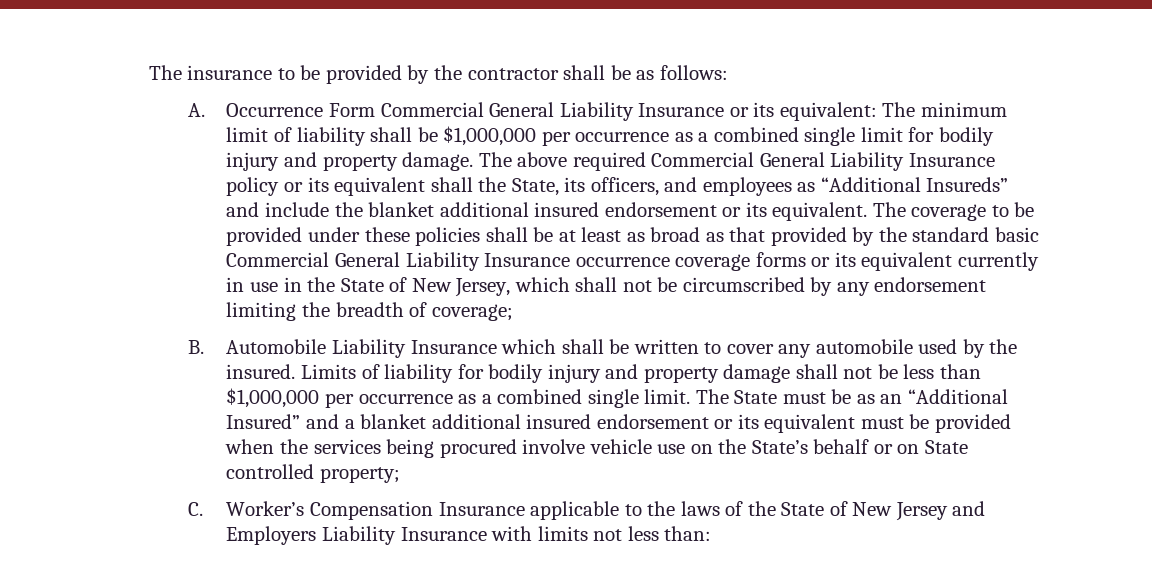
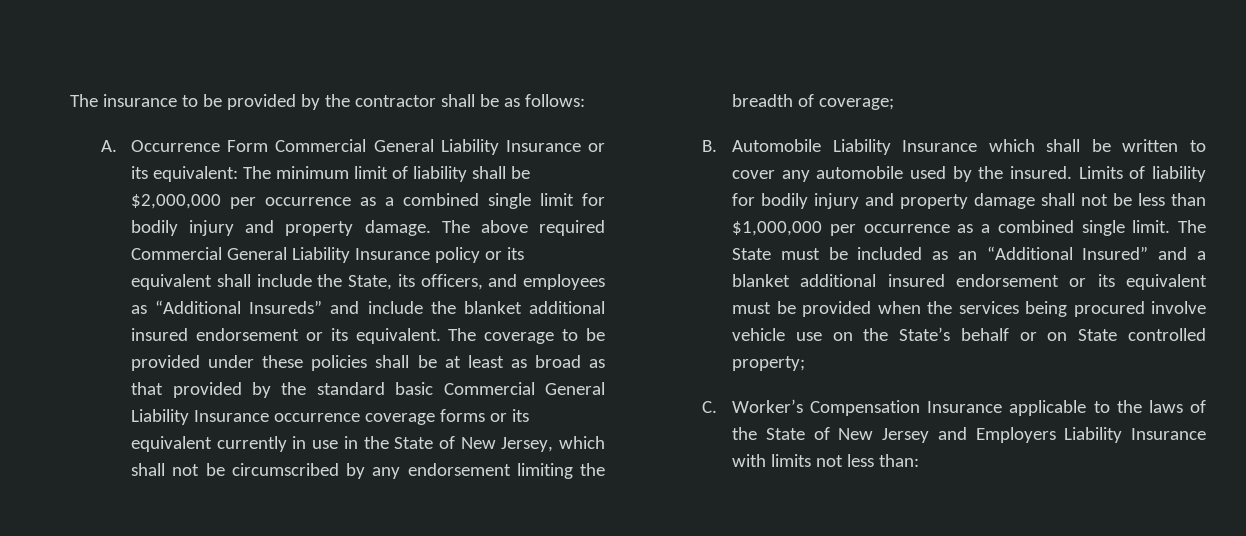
- A. Occurrence Form Commercial General Liability Insurance or its equivalent: The minimum limit of liability shall be $1,000,000 per occurrence as a combined single limit for bodily injury and property damage.
+ A. Occurrence Form Commercial General Liability Insurance or its equivalent: The minimum limit of liability shall be $2,000,000 per occurrence as a combined single limit for bodily injury and property damage.
- The above required Commercial General Liability Insurance policy or its equivalent shall the State, its officers, and employees as “Additional Insureds” and include the blanket additional insured endorsement or its equivalent.
+ The above required Commercial General Liability Insurance policy or its equivalent shall include the State, its officers, and employees as “Additional Insureds” and include the blanket additional insured endorsement or its equivalent.
- The State must be as an “Additional Insured” and a blanket additional insured endorsement or its equivalent must be provided when the services being procured involve vehicle use on the State’s behalf or on State controlled property;
+ The State must be included as an “Additional Insured” and a blanket additional insured endorsement or its equivalent must be provided when the services being procured involve vehicle use on the State’s behalf or on State controlled property;

